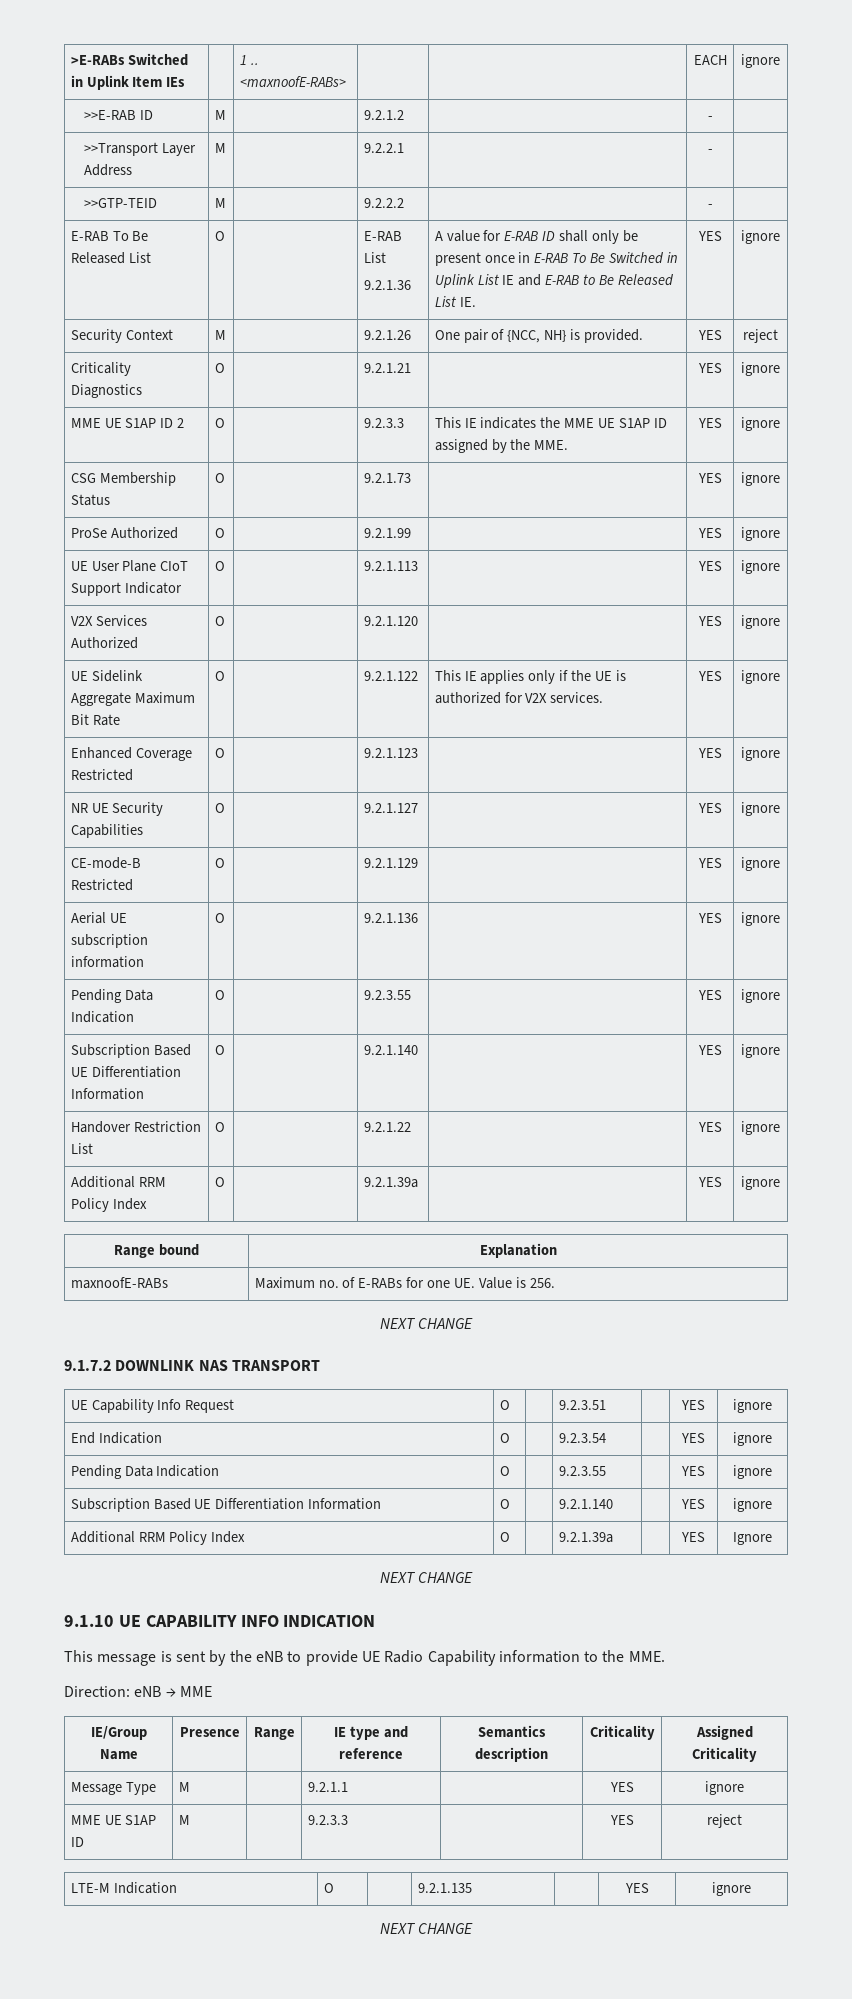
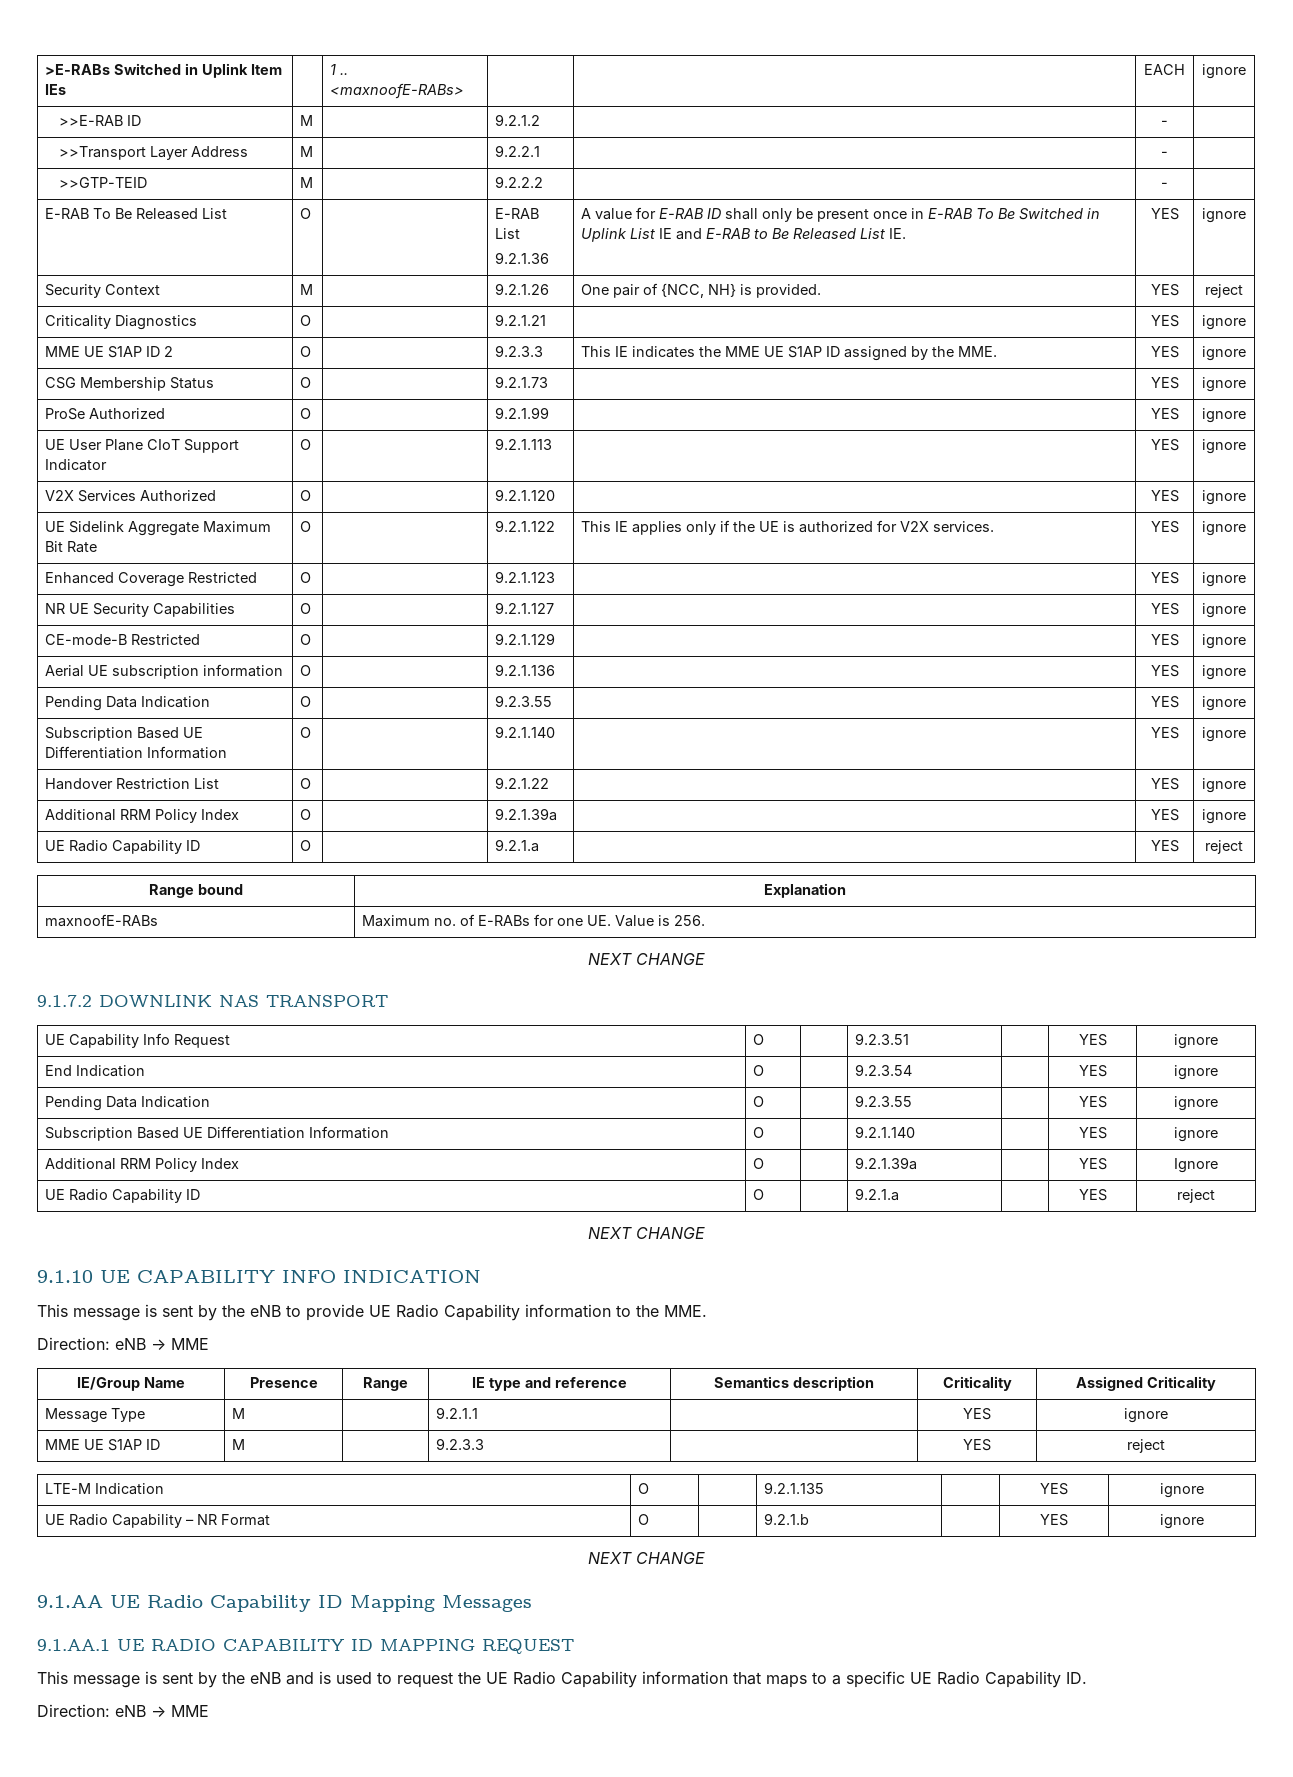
  Additional RRM Policy Index | O | | 9.2.1.39a | | YES | ignore
+ UE Radio Capability ID | O | | 9.2.1.a | | YES | reject
  Additional RRM Policy Index | O | | 9.2.1.39a | | YES | Ignore
+ UE Radio Capability ID | O | | 9.2.1.a | | YES | reject
  LTE-M Indication | O | | 9.2.1.135 | | YES | ignore
+ UE Radio Capability – NR Format | O | | 9.2.1.b | | YES | ignore
  NEXT CHANGE
+ 9.1.AA UE Radio Capability ID Mapping Messages
+ 9.1.AA.1 UE RADIO CAPABILITY ID MAPPING REQUEST
+ This message is sent by the eNB and is used to request the UE Radio Capability information that maps to a specific UE Radio Capability ID.
+ Direction: eNB → MME

